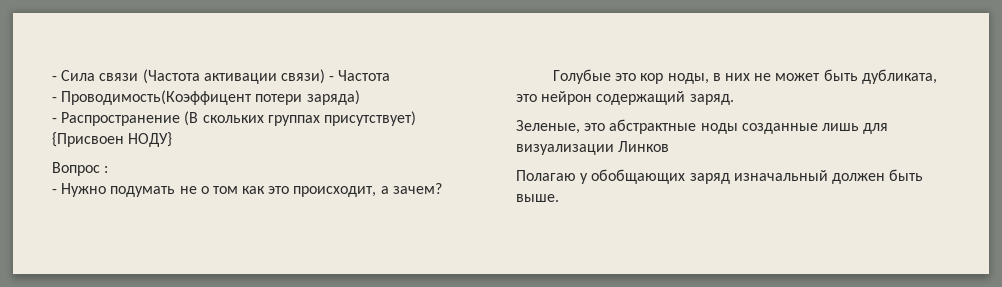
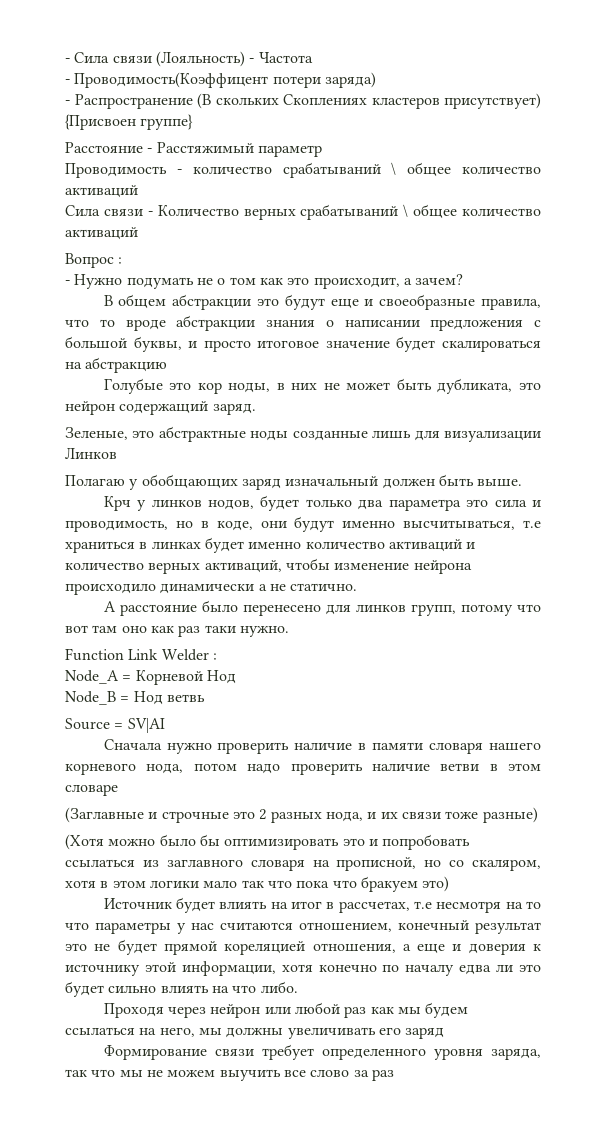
- - Сила связи (Частота активации связи) - Частота
+ - Сила связи (Лояльность) - Частота
- - Распространение (В скольких группах присутствует) {Присвоен НОДУ}
+ - Распространение (В скольких Скоплениях кластеров присутствует) {Присвоен группе}
+ Расстояние - Расстяжимый параметр
+ Проводимость - количество срабатываний \ общее количество активаций
+ Сила связи - Количество верных срабатываний \ общее количество активаций
+ В общем абстракции это будут еще и своеобразные правила, что то вроде абстракции знания о написании предложения с большой буквы, и просто итоговое значение будет скалироваться на абстракцию
+ Крч у линков нодов, будет только два параметра это сила и проводимость, но в коде, они будут именно высчитываться, т.е храниться в линках будет именно количество активаций и количество верных активаций, чтобы изменение нейрона происходило динамически а не статично.
+ А расстояние было перенесено для линков групп, потому что вот там оно как раз таки нужно.
+ Function Link Welder :
+ Node_A = Корневой Нод
+ Node_B = Нод ветвь
+ Source = SV|AI
+ Сначала нужно проверить наличие в памяти словаря нашего корневого нода, потом надо проверить наличие ветви в этом словаре
+ (Заглавные и строчные это 2 разных нода, и их связи тоже разные)
+ (Хотя можно было бы оптимизировать это и попробовать ссылаться из заглавного словаря на прописной, но со скаляром, хотя в этом логики мало так что пока что бракуем это)
+ Источник будет влиять на итог в рассчетах, т.е несмотря на то что параметры у нас считаются отношением, конечный результат это не будет прямой кореляцией отношения, а еще и доверия к источнику этой информации, хотя конечно по началу едва ли это будет сильно влиять на что либо.
+ Проходя через нейрон или любой раз как мы будем ссылаться на него, мы должны увеличивать его заряд
+ Формирование связи требует определенного уровня заряда, так что мы не можем выучить все слово за раз

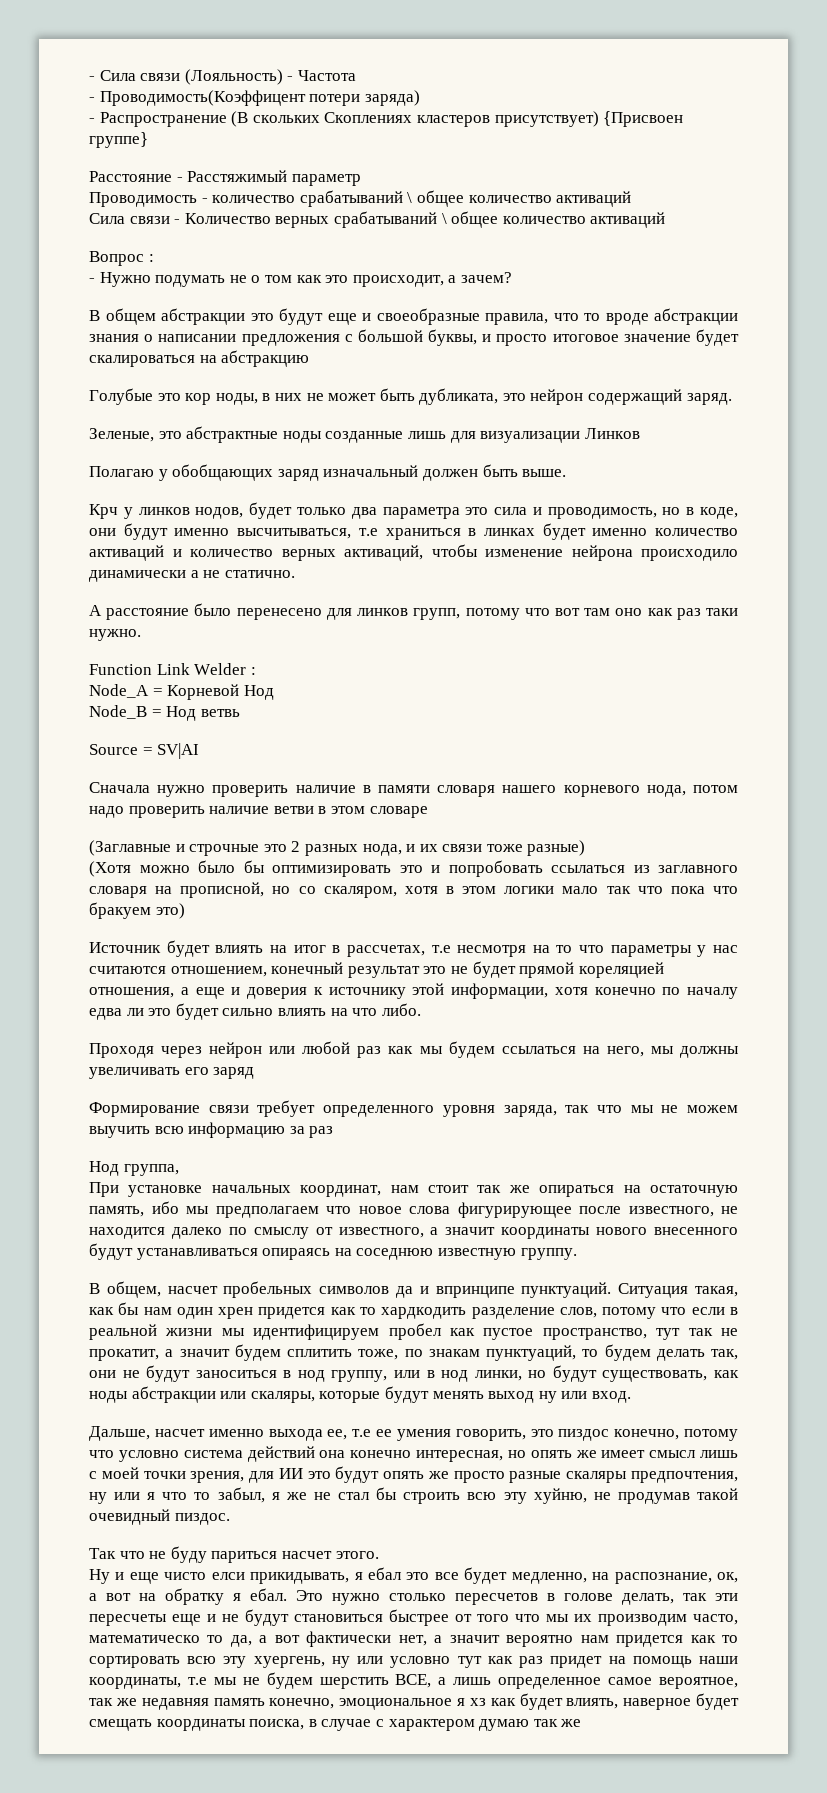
- Формирование связи требует определенного уровня заряда, так что мы не можем выучить все слово за раз
+ Формирование связи требует определенного уровня заряда, так что мы не можем выучить всю информацию за раз
+ Нод группа,
+ При установке начальных координат, нам стоит так же опираться на остаточную память, ибо мы предполагаем что новое слова фигурирующее после известного, не находится далеко по смыслу от известного, а значит координаты нового внесенного будут устанавливаться опираясь на соседнюю известную группу.
+ В общем, насчет пробельных символов да и впринципе пунктуаций. Ситуация такая, как бы нам один хрен придется как то хардкодить разделение слов, потому что если в реальной жизни мы идентифицируем пробел как пустое пространство, тут так не прокатит, а значит будем сплитить тоже, по знакам пунктуаций, то будем делать так, они не будут заноситься в нод группу, или в нод линки, но будут существовать, как ноды абстракции или скаляры, которые будут менять выход ну или вход.
+ Дальше, насчет именно выхода ее, т.е ее умения говорить, это пиздос конечно, потому что условно система действий она конечно интересная, но опять же имеет смысл лишь с моей точки зрения, для ИИ это будут опять же просто разные скаляры предпочтения, ну или я что то забыл, я же не стал бы строить всю эту хуйню, не продумав такой очевидный пиздос.
+ Так что не буду париться насчет этого.
+ Ну и еще чисто елси прикидывать, я ебал это все будет медленно, на распознание, ок, а вот на обратку я ебал. Это нужно столько пересчетов в голове делать, так эти пересчеты еще и не будут становиться быстрее от того что мы их производим часто, математическо то да, а вот фактически нет, а значит вероятно нам придется как то сортировать всю эту хуергень, ну или условно тут как раз придет на помощь наши координаты, т.е мы не будем шерстить ВСЕ, а лишь определенное самое вероятное, так же недавняя память конечно, эмоциональное я хз как будет влиять, наверное будет смещать координаты поиска, в случае с характером думаю так же

